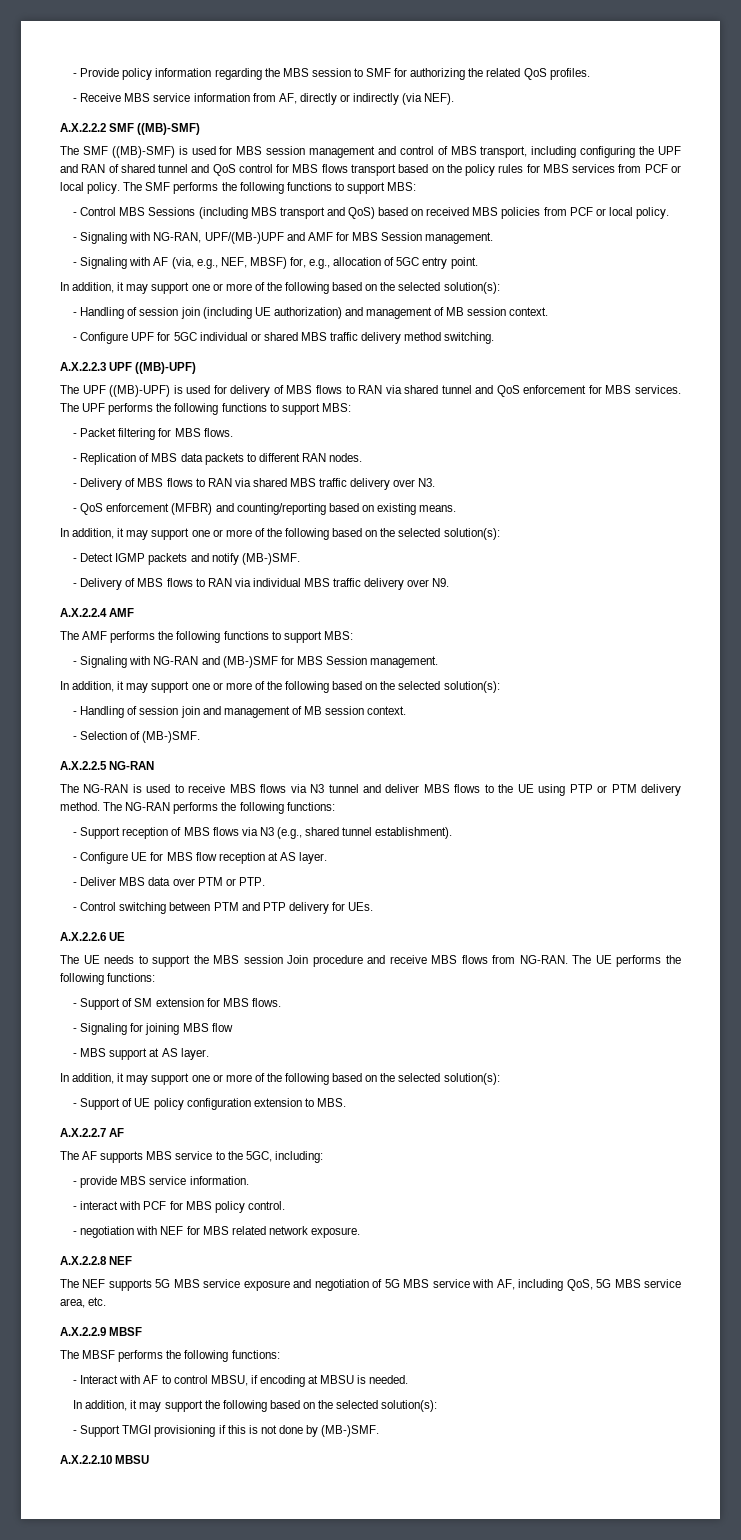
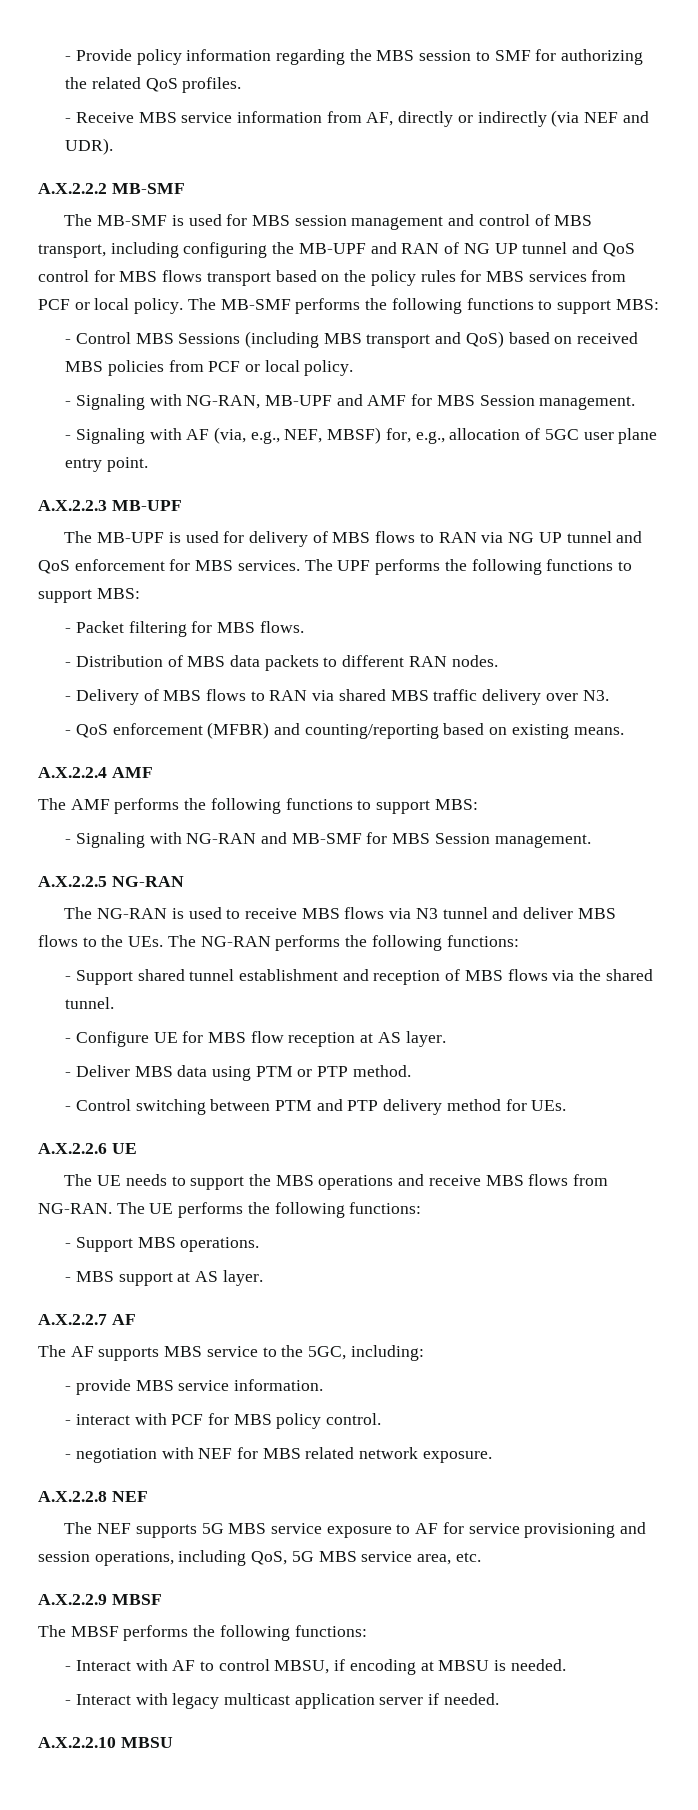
- - Receive MBS service information from AF, directly or indirectly (via NEF).
+ - Receive MBS service information from AF, directly or indirectly (via NEF and UDR).
- A.X.2.2.2 SMF ((MB)-SMF)
- The SMF ((MB)-SMF) is used for MBS session management and control of MBS transport, including configuring the UPF and RAN of shared tunnel and QoS control for MBS flows transport based on the policy rules for MBS services from PCF or local policy.
+ A.X.2.2.2 MB-SMF
+ The MB-SMF is used for MBS session management and control of MBS transport, including configuring the MB-UPF and RAN of NG UP tunnel and QoS control for MBS flows transport based on the policy rules for MBS services from PCF or local policy.
- The SMF performs the following functions to support MBS:
+ The MB-SMF performs the following functions to support MBS:
- - Signaling with NG-RAN, UPF/(MB-)UPF and AMF for MBS Session management.
+ - Signaling with NG-RAN, MB-UPF and AMF for MBS Session management.
- - Signaling with AF (via, e.g., NEF, MBSF) for, e.g., allocation of 5GC entry point.
- In addition, it may support one or more of the following based on the selected solution(s):
- - Handling of session join (including UE authorization) and management of MB session context.
- - Configure UPF for 5GC individual or shared MBS traffic delivery method switching.
+ - Signaling with AF (via, e.g., NEF, MBSF) for, e.g., allocation of 5GC user plane entry point.
- A.X.2.2.3 UPF ((MB)-UPF)
- The UPF ((MB)-UPF) is used for delivery of MBS flows to RAN via shared tunnel and QoS enforcement for MBS services.
+ A.X.2.2.3 MB-UPF
+ The MB-UPF is used for delivery of MBS flows to RAN via NG UP tunnel and QoS enforcement for MBS services.
- - Replication of MBS data packets to different RAN nodes.
+ - Distribution of MBS data packets to different RAN nodes.
  - QoS enforcement (MFBR) and counting/reporting based on existing means.
- In addition, it may support one or more of the following based on the selected solution(s):
- - Detect IGMP packets and notify (MB-)SMF.
- - Delivery of MBS flows to RAN via individual MBS traffic delivery over N9.
- - Signaling with NG-RAN and (MB-)SMF for MBS Session management.
- In addition, it may support one or more of the following based on the selected solution(s):
- - Handling of session join and management of MB session context.
- - Selection of (MB-)SMF.
+ - Signaling with NG-RAN and MB-SMF for MBS Session management.
- The NG-RAN is used to receive MBS flows via N3 tunnel and deliver MBS flows to the UE using PTP or PTM delivery method. The NG-RAN performs the following functions:
+ The NG-RAN is used to receive MBS flows via N3 tunnel and deliver MBS flows to the UEs. The NG-RAN performs the following functions:
- - Support reception of MBS flows via N3 (e.g., shared tunnel establishment).
+ - Support shared tunnel establishment and reception of MBS flows via the shared tunnel.
- - Deliver MBS data over PTM or PTP.
+ - Deliver MBS data using PTM or PTP method.
- - Control switching between PTM and PTP delivery for UEs.
+ - Control switching between PTM and PTP delivery method for UEs.
- The UE needs to support the MBS session Join procedure and receive MBS flows from NG-RAN.
+ The UE needs to support the MBS operations and receive MBS flows from NG-RAN.
- - Support of SM extension for MBS flows.
- - Signaling for joining MBS flow
+ - Support MBS operations.
  - MBS support at AS layer.
- In addition, it may support one or more of the following based on the selected solution(s):
- - Support of UE policy configuration extension to MBS.
- The NEF supports 5G MBS service exposure and negotiation of 5G MBS service with AF, including QoS, 5G MBS service area, etc.
+ The NEF supports 5G MBS service exposure to AF for service provisioning and session operations, including QoS, 5G MBS service area, etc.
- In addition, it may support the following based on the selected solution(s):
- - Support TMGI provisioning if this is not done by (MB-)SMF.
+ - Interact with legacy multicast application server if needed.

